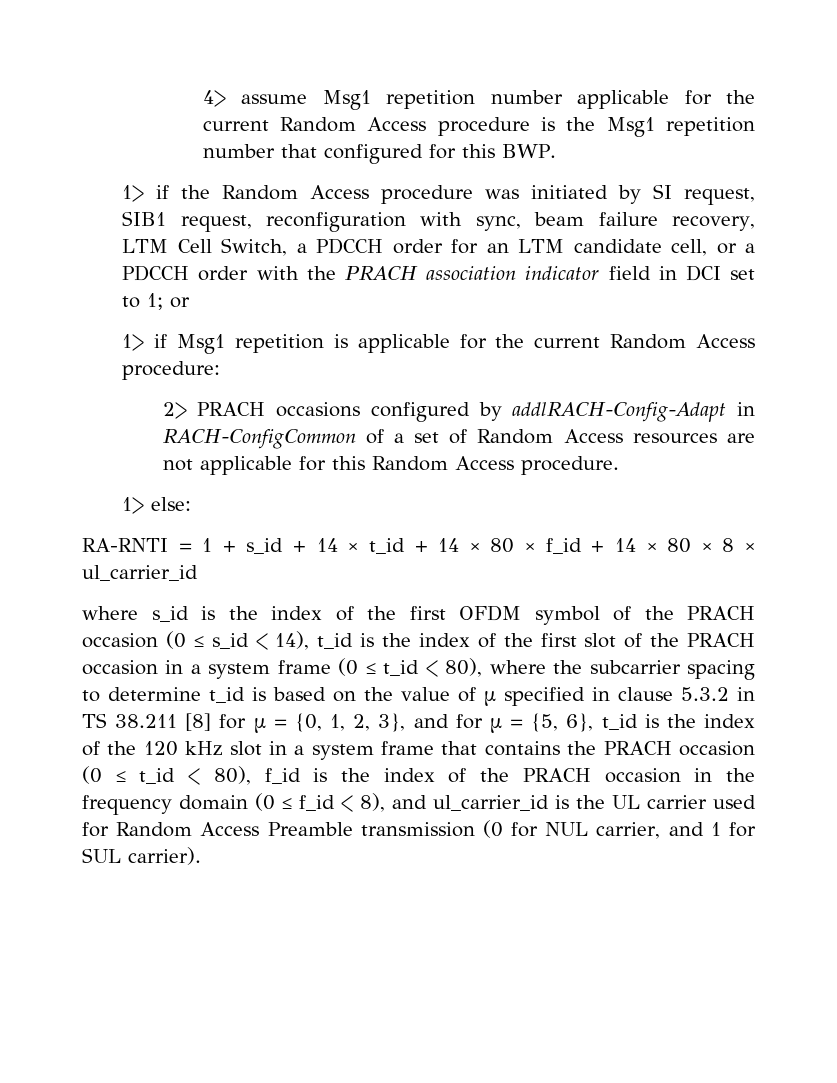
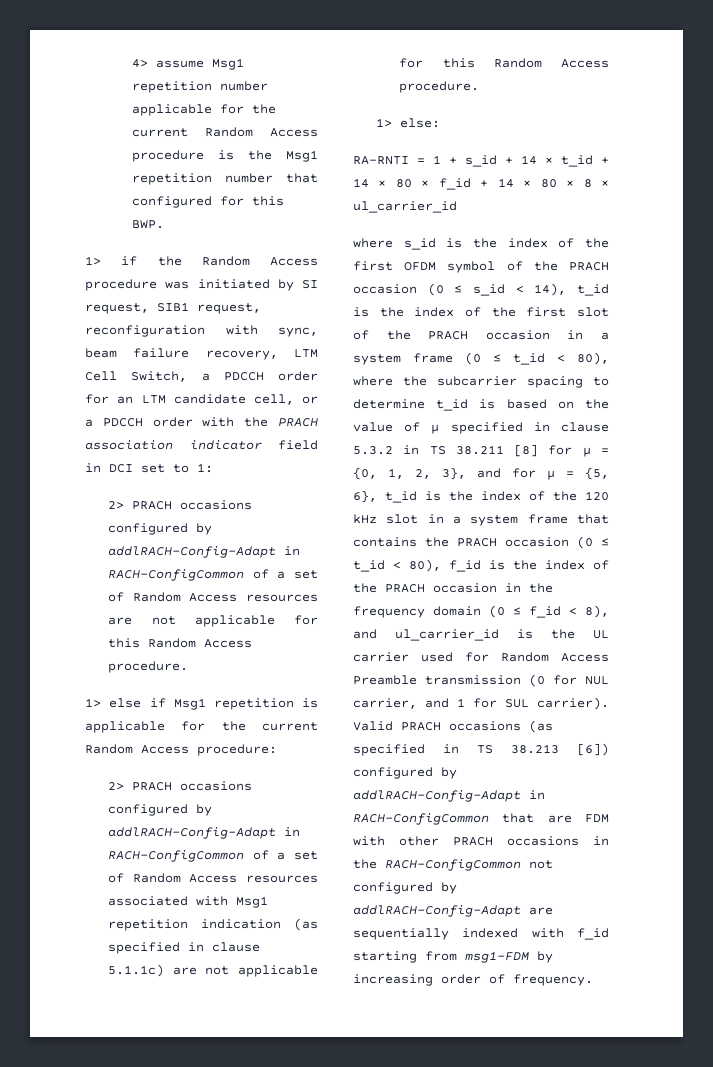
- 1> if the Random Access procedure was initiated by SI request, SIB1 request, reconfiguration with sync, beam failure recovery, LTM Cell Switch, a PDCCH order for an LTM candidate cell, or a PDCCH order with the PRACH association indicator field in DCI set to 1; or
- 1> if Msg1 repetition is applicable for the current Random Access procedure:
+ 1> if the Random Access procedure was initiated by SI request, SIB1 request, reconfiguration with sync, beam failure recovery, LTM Cell Switch, a PDCCH order for an LTM candidate cell, or a PDCCH order with the PRACH association indicator field in DCI set to 1:
+ 2> PRACH occasions configured by addlRACH-Config-Adapt in RACH-ConfigCommon of a set of Random Access resources are not applicable for this Random Access procedure.
+ 1> else if Msg1 repetition is applicable for the current Random Access procedure:
- 2> PRACH occasions configured by addlRACH-Config-Adapt in RACH-ConfigCommon of a set of Random Access resources are not applicable for this Random Access procedure.
+ 2> PRACH occasions configured by addlRACH-Config-Adapt in RACH-ConfigCommon of a set of Random Access resources associated with Msg1 repetition indication (as specified in clause 5.1.1c) are not applicable for this Random Access procedure.
+ Valid PRACH occasions (as specified in TS 38.213 [6]) configured by addlRACH-Config-Adapt in RACH-ConfigCommon that are FDM with other PRACH occasions in the RACH-ConfigCommon not configured by addlRACH-Config-Adapt are sequentially indexed with f_id starting from msg1-FDM by increasing order of frequency.

